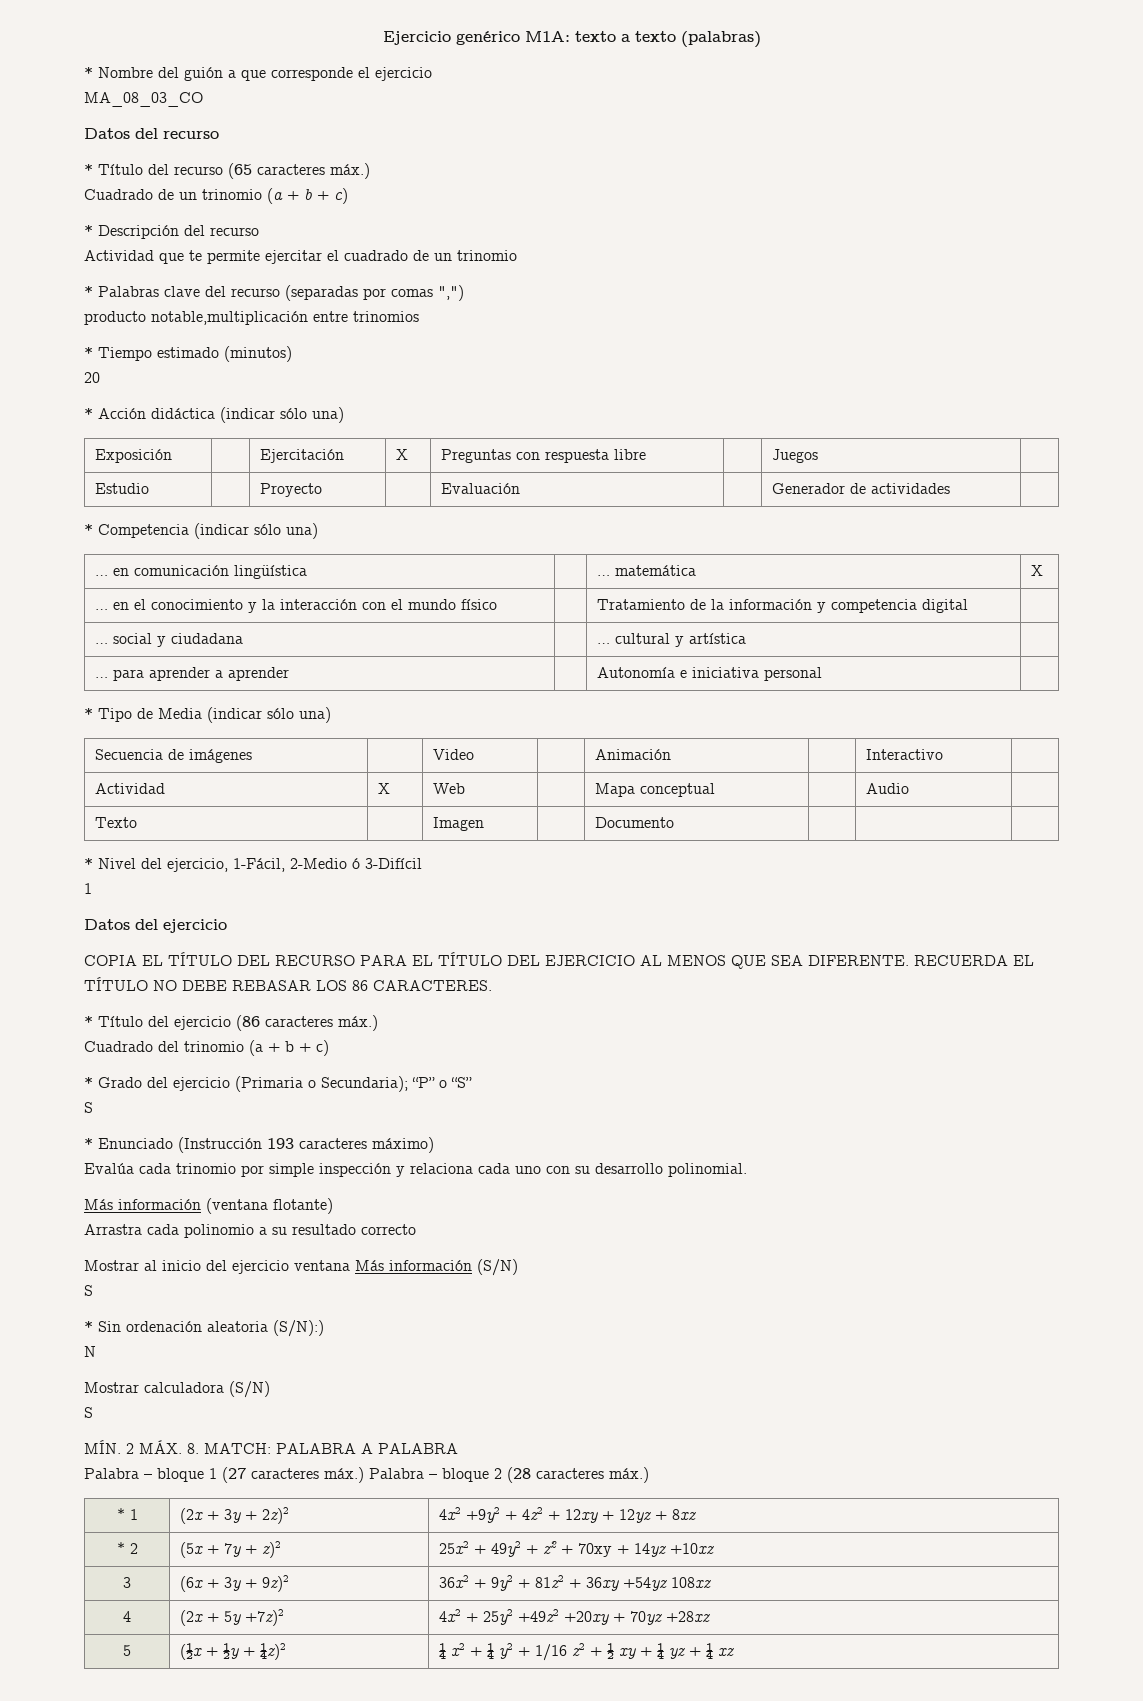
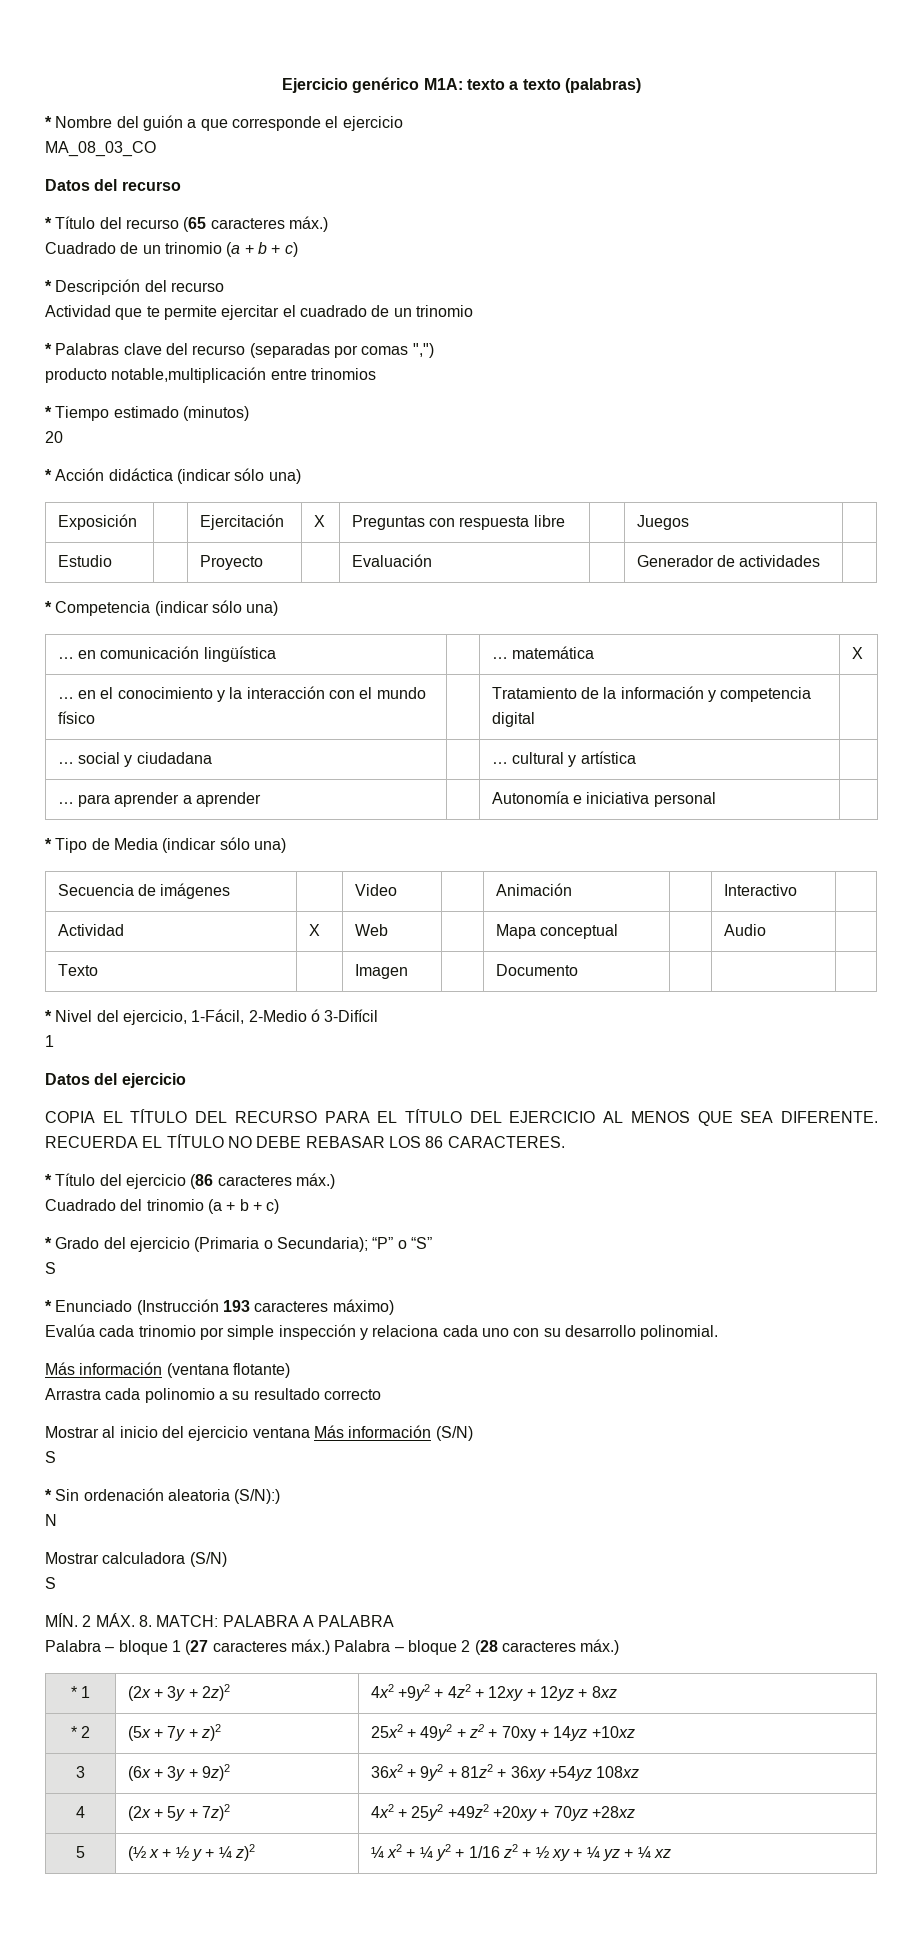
- 4 | (2x + 5y +7z)2 | 4x2 + 25y2 +49z2 +20xy + 70yz +28xz
+ 4 | (2x + 5y + 7z)2 | 4x2 + 25y2 +49z2 +20xy + 70yz +28xz
- 5 | (½x + ½y + ¼z)2 | ¼ x2 + ¼ y2 + 1/16 z2 + ½ xy + ¼ yz + ¼ xz
+ 5 | (½ x + ½ y + ¼ z)2 | ¼ x2 + ¼ y2 + 1/16 z2 + ½ xy + ¼ yz + ¼ xz

